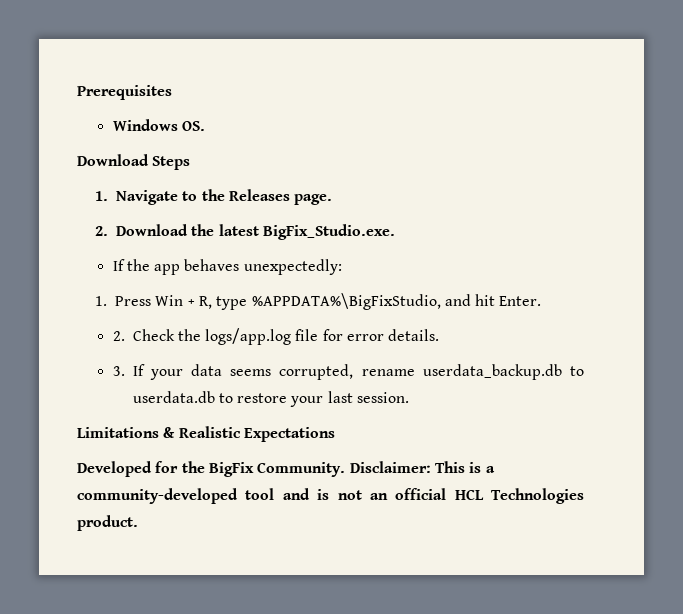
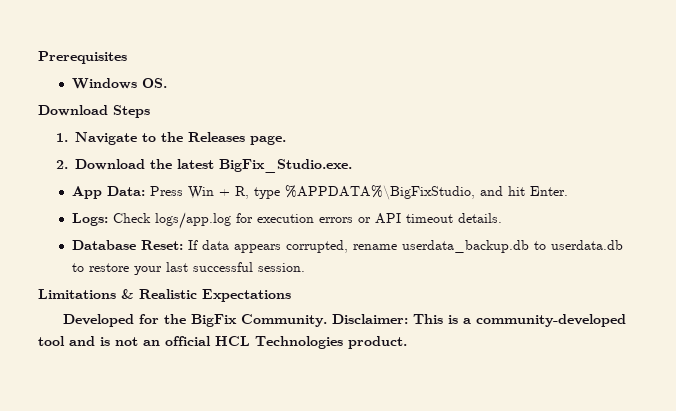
- If the app behaves unexpectedly:
- 1. Press Win + R, type %APPDATA%\BigFixStudio, and hit Enter.
+ App Data: Press Win + R, type %APPDATA%\BigFixStudio, and hit Enter.
- 2. Check the logs/app.log file for error details.
- 3. If your data seems corrupted, rename userdata_backup.db to userdata.db to restore your last session.
+ Logs: Check logs/app.log for execution errors or API timeout details.
+ Database Reset: If data appears corrupted, rename userdata_backup.db to userdata.db to restore your last successful session.

